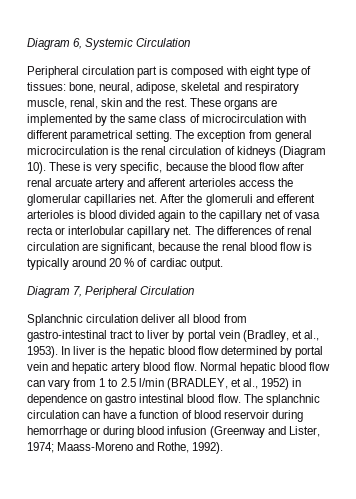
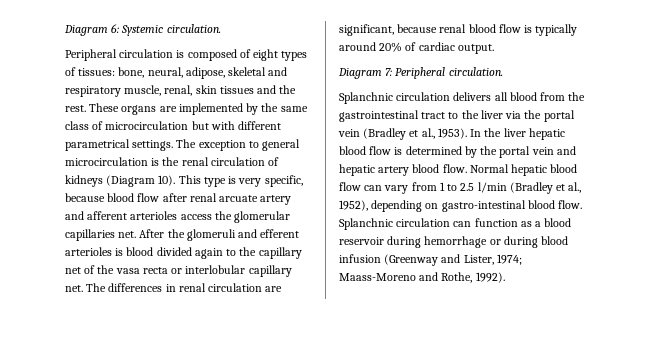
- Diagram 6, Systemic Circulation
+ Diagram 6: Systemic circulation.
- Peripheral circulation part is composed with eight type of tissues: bone, neural, adipose, skeletal and respiratory muscle, renal, skin and the rest.
+ Peripheral circulation is composed of eight types of tissues: bone, neural, adipose, skeletal and respiratory muscle, renal, skin tissues and the rest.
- These organs are implemented by the same class of microcirculation with different parametrical setting.
+ These organs are implemented by the same class of microcirculation but with different parametrical settings.
- The exception from general microcirculation is the renal circulation of kidneys (Diagram 10).
+ The exception to general microcirculation is the renal circulation of kidneys (Diagram 10).
- These is very specific, because the blood flow after renal arcuate artery and afferent arterioles access the glomerular capillaries net.
+ This type is very specific, because blood flow after renal arcuate artery and afferent arterioles access the glomerular capillaries net.
- After the glomeruli and efferent arterioles is blood divided again to the capillary net of vasa recta or interlobular capillary net.
+ After the glomeruli and efferent arterioles is blood divided again to the capillary net of the vasa recta or interlobular capillary net.
- The differences of renal circulation are significant, because the renal blood flow is typically around 20 % of cardiac output.
+ The differences in renal circulation are significant, because renal blood flow is typically around 20% of cardiac output.
- Diagram 7, Peripheral Circulation
- Splanchnic circulation deliver all blood from gastro-intestinal tract to liver by portal vein (Bradley, et al., 1953).
+ Diagram 7: Peripheral circulation.
+ Splanchnic circulation delivers all blood from the gastrointestinal tract to the liver via the portal vein (Bradley et al., 1953).
- In liver is the hepatic blood flow determined by portal vein and hepatic artery blood flow.
+ In the liver hepatic blood flow is determined by the portal vein and hepatic artery blood flow.
- Normal hepatic blood flow can vary from 1 to 2.5 l/min (BRADLEY, et al., 1952) in dependence on gastro intestinal blood flow. The splanchnic circulation can have a function of blood reservoir during hemorrhage or during blood infusion (Greenway and Lister, 1974; Maass-Moreno and Rothe, 1992).
+ Normal hepatic blood flow can vary from 1 to 2.5 l/min (Bradley et al., 1952), depending on gastro-intestinal blood flow. Splanchnic circulation can function as a blood reservoir during hemorrhage or during blood infusion (Greenway and Lister, 1974; Maass-Moreno and Rothe, 1992).

